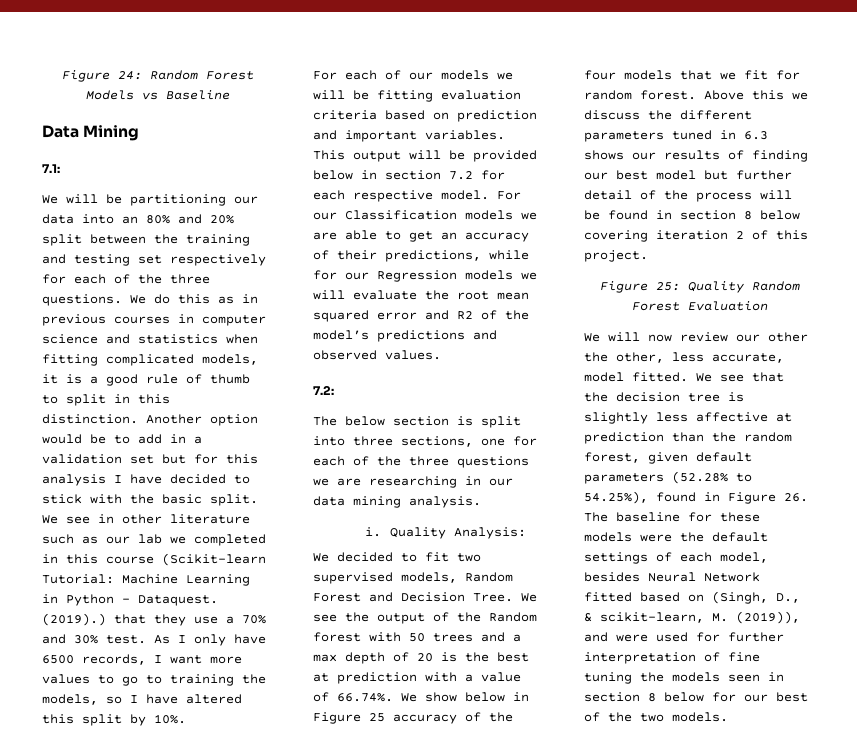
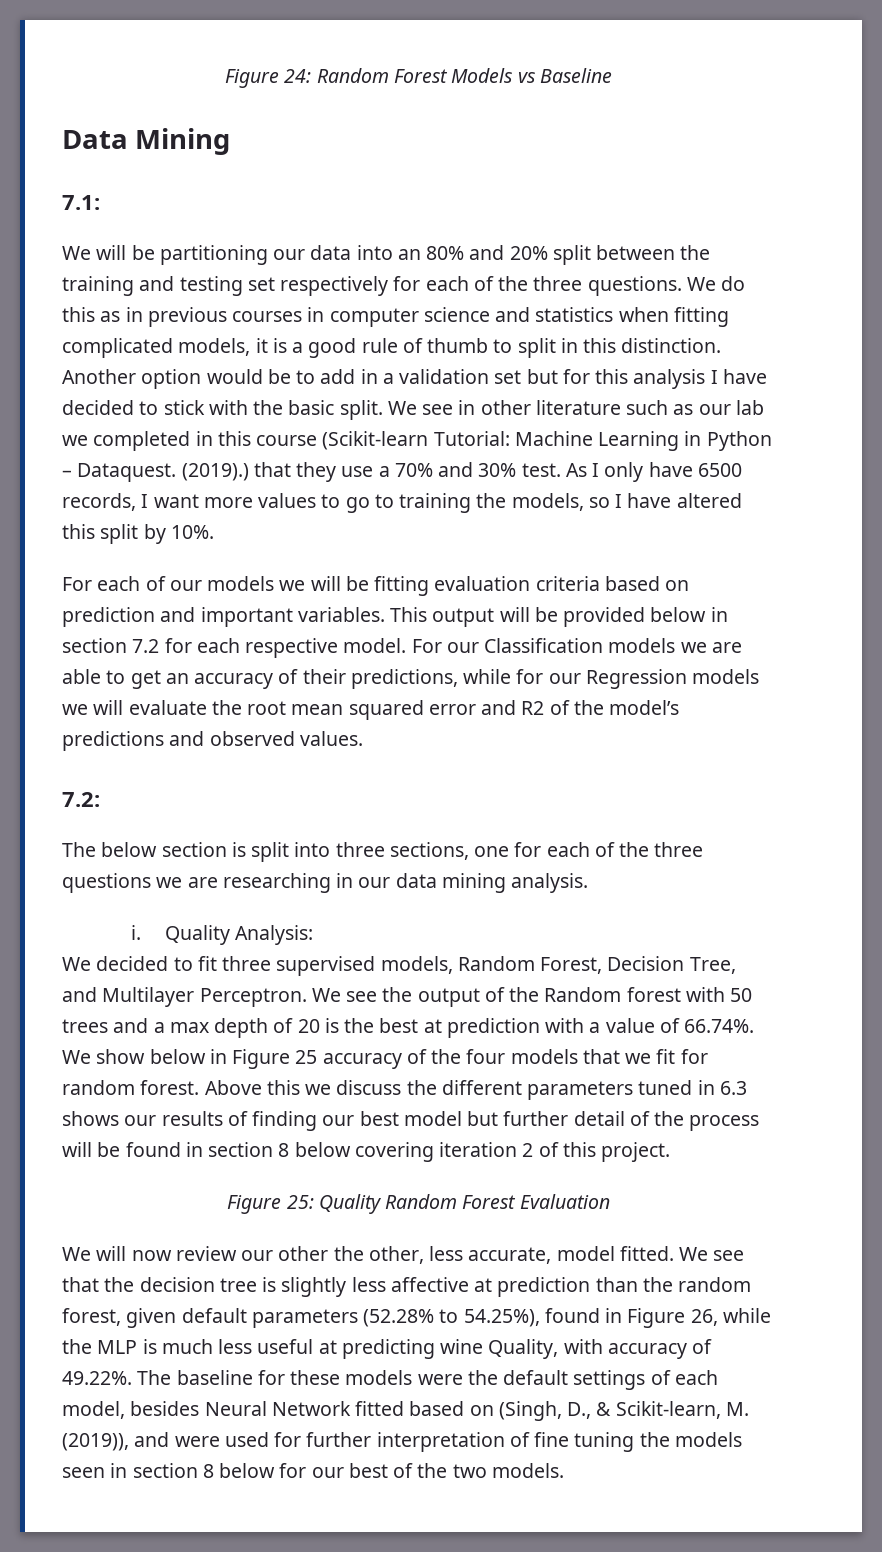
- We decided to fit two supervised models, Random Forest and Decision Tree.
+ We decided to fit three supervised models, Random Forest, Decision Tree, and Multilayer Perceptron.
- We see that the decision tree is slightly less affective at prediction than the random forest, given default parameters (52.28% to 54.25%), found in Figure 26. The baseline for these models were the default settings of each model, besides Neural Network fitted based on (Singh, D., & scikit-learn, M. (2019)), and were used for further interpretation of fine tuning the models seen in section 8 below for our best of the two models.
+ We see that the decision tree is slightly less affective at prediction than the random forest, given default parameters (52.28% to 54.25%), found in Figure 26, while the MLP is much less useful at predicting wine Quality, with accuracy of 49.22%. The baseline for these models were the default settings of each model, besides Neural Network fitted based on (Singh, D., & Scikit-learn, M. (2019)), and were used for further interpretation of fine tuning the models seen in section 8 below for our best of the two models.

